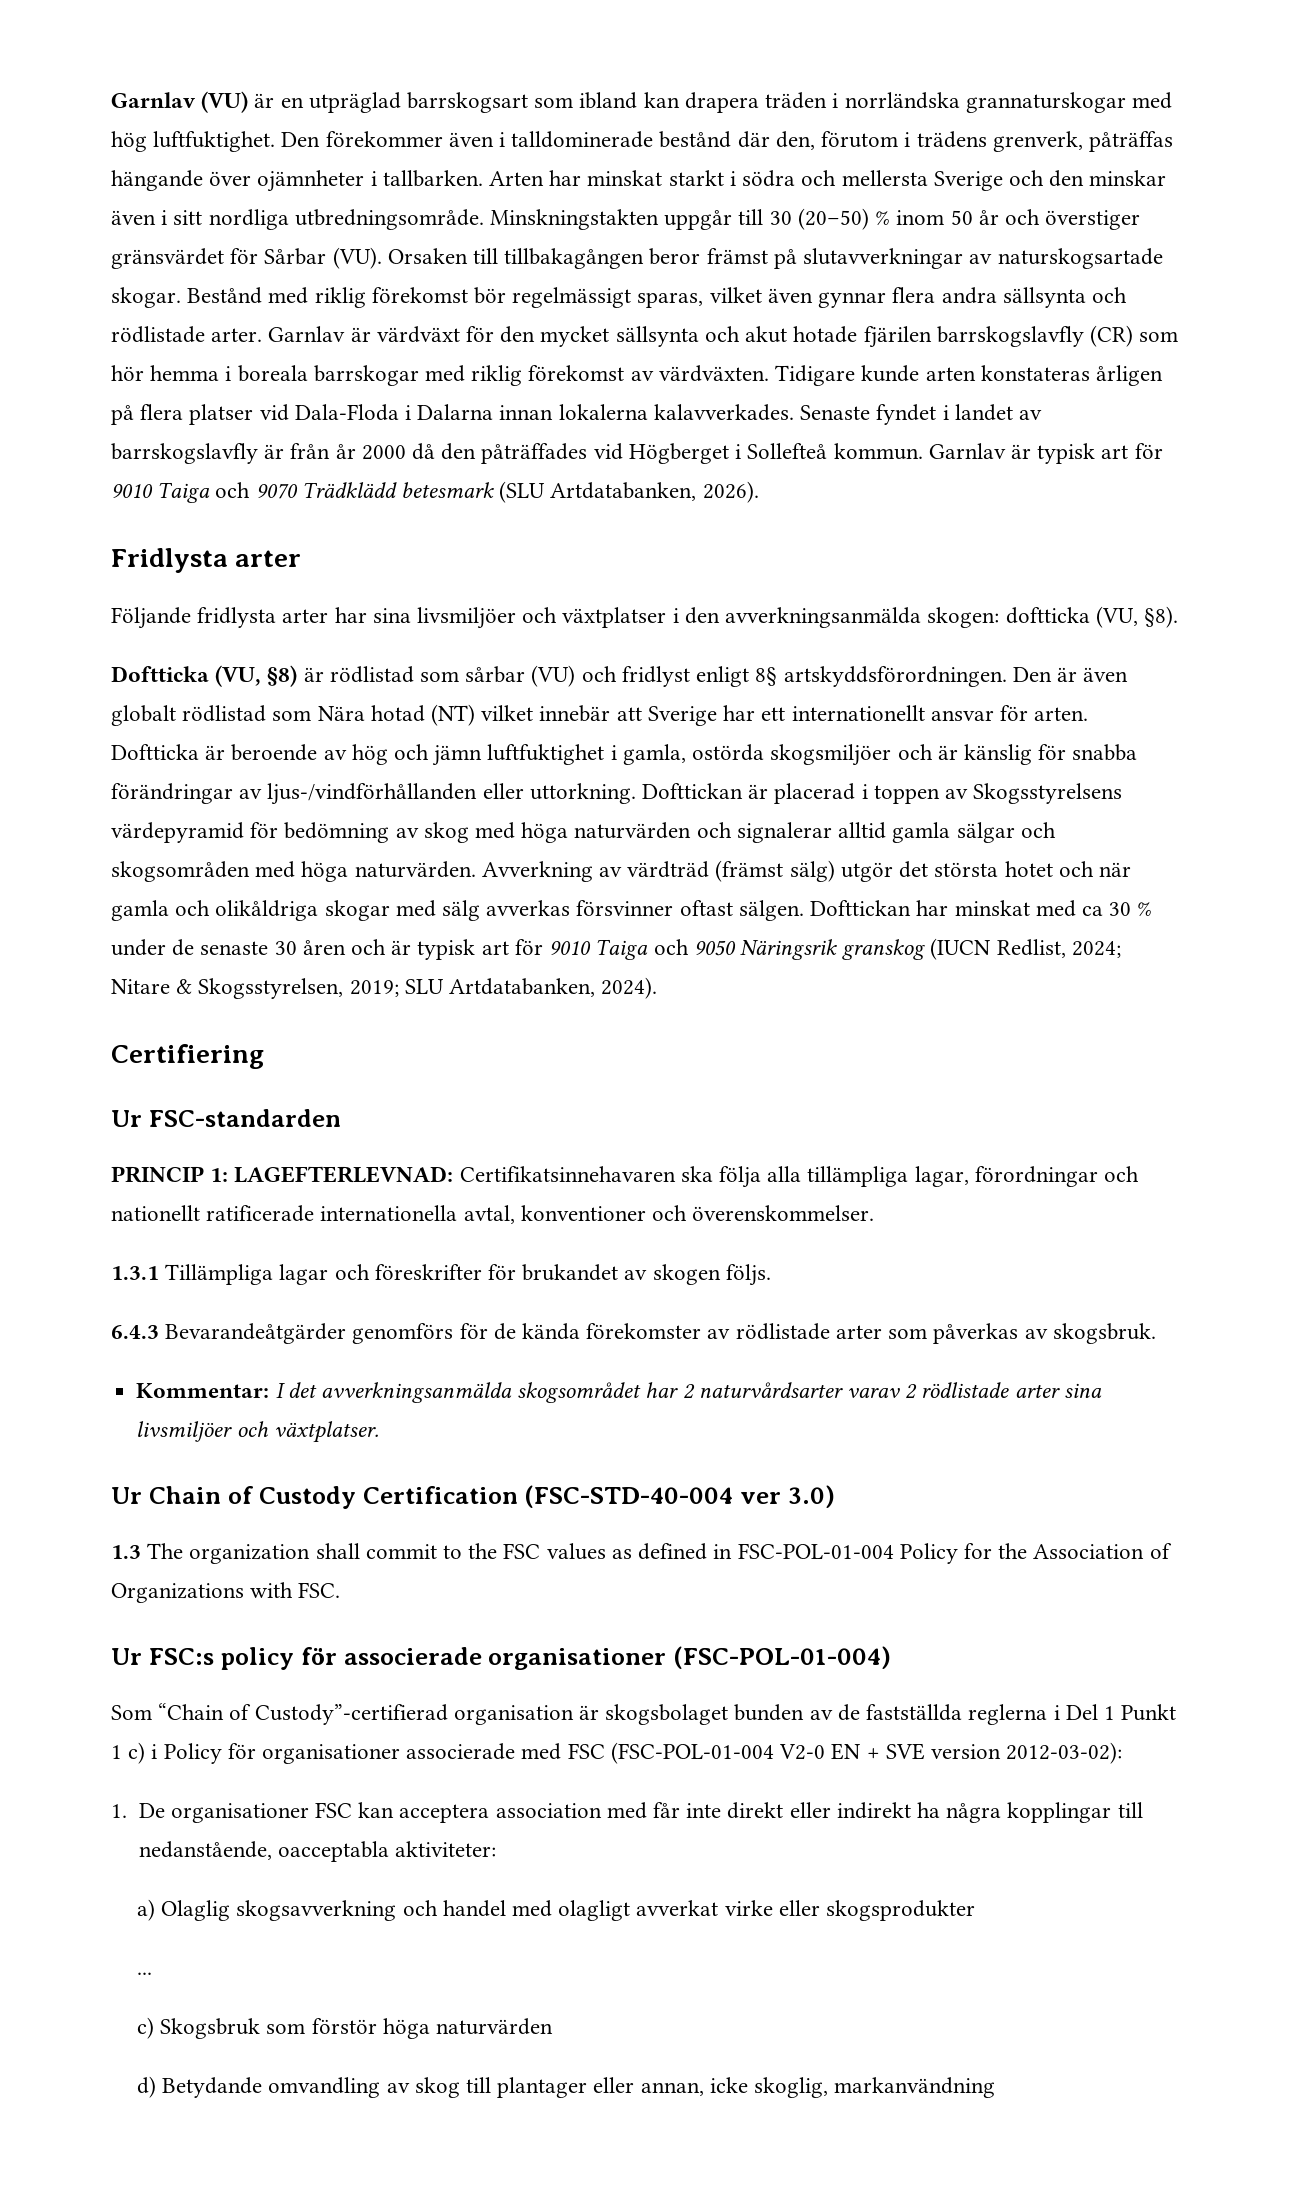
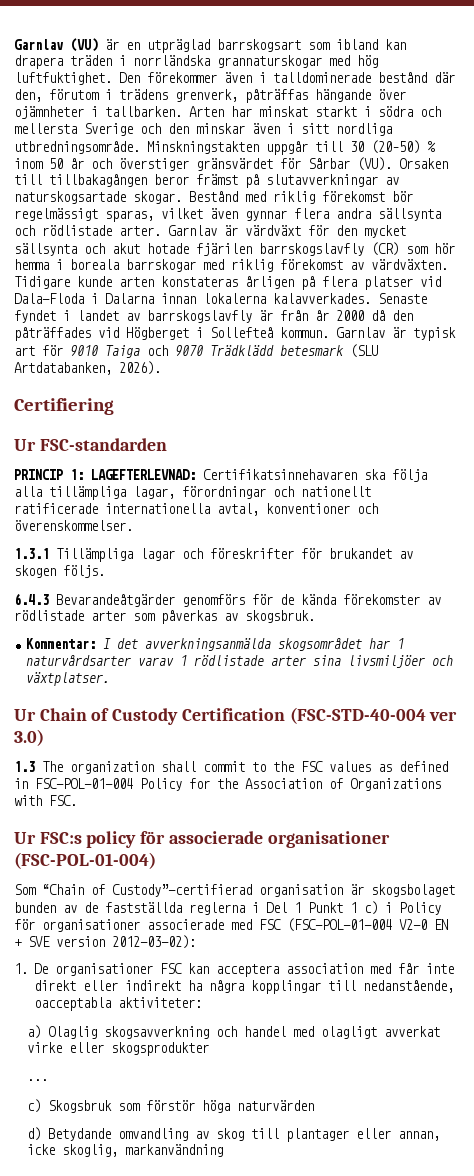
- Fridlysta arter
- Följande fridlysta arter har sina livsmiljöer och växtplatser i den avverkningsanmälda skogen: doftticka (VU, §8).
- Doftticka (VU, §8) är rödlistad som sårbar (VU) och fridlyst enligt 8§ artskyddsförordningen. Den är även globalt rödlistad som Nära hotad (NT) vilket innebär att Sverige har ett internationellt ansvar för arten. Doftticka är beroende av hög och jämn luftfuktighet i gamla, ostörda skogsmiljöer och är känslig för snabba förändringar av ljus-/vindförhållanden eller uttorkning. Dofttickan är placerad i toppen av Skogsstyrelsens värdepyramid för bedömning av skog med höga naturvärden och signalerar alltid gamla sälgar och skogsområden med höga naturvärden. Avverkning av värdträd (främst sälg) utgör det största hotet och när gamla och olikåldriga skogar med sälg avverkas försvinner oftast sälgen. Dofttickan har minskat med ca 30 % under de senaste 30 åren och är typisk art för 9010 Taiga och 9050 Näringsrik granskog (IUCN Redlist, 2024; Nitare & Skogsstyrelsen, 2019; SLU Artdatabanken, 2024).
- Kommentar: I det avverkningsanmälda skogsområdet har 2 naturvårdsarter varav 2 rödlistade arter sina livsmiljöer och växtplatser.
+ Kommentar: I det avverkningsanmälda skogsområdet har 1 naturvårdsarter varav 1 rödlistade arter sina livsmiljöer och växtplatser.

